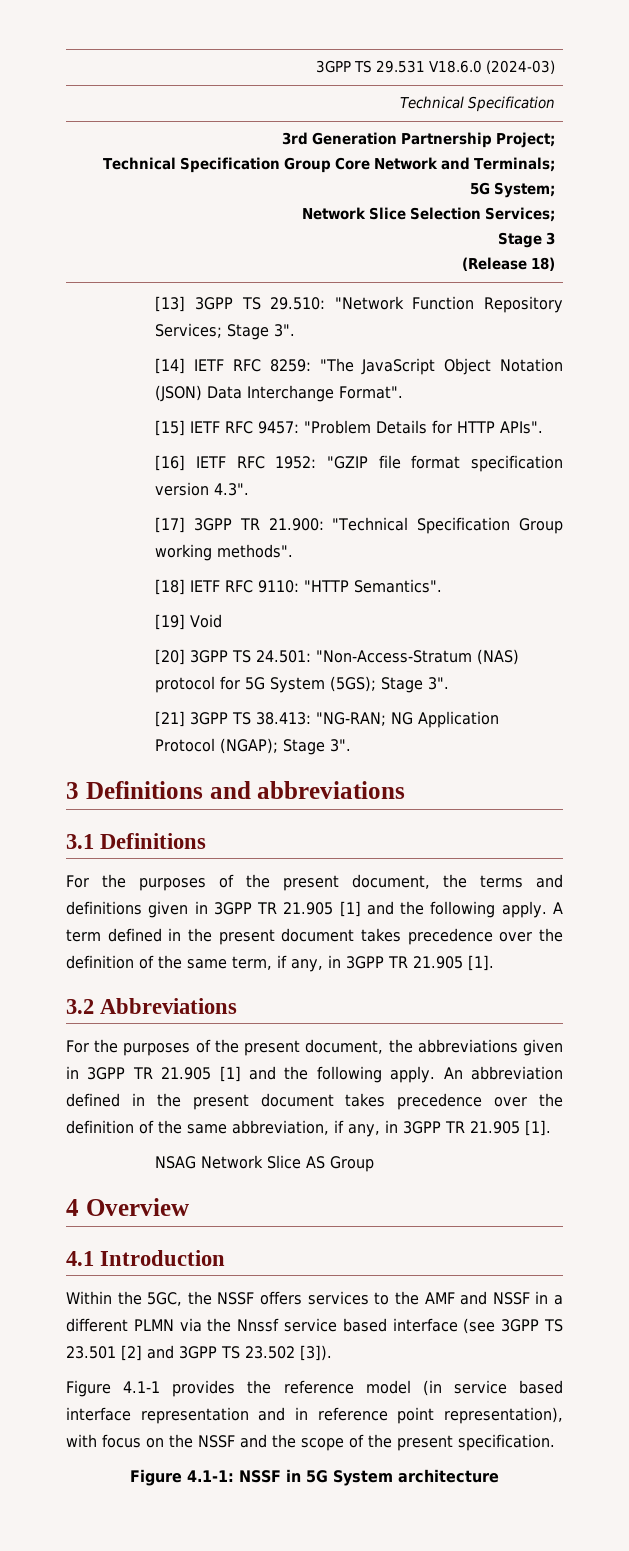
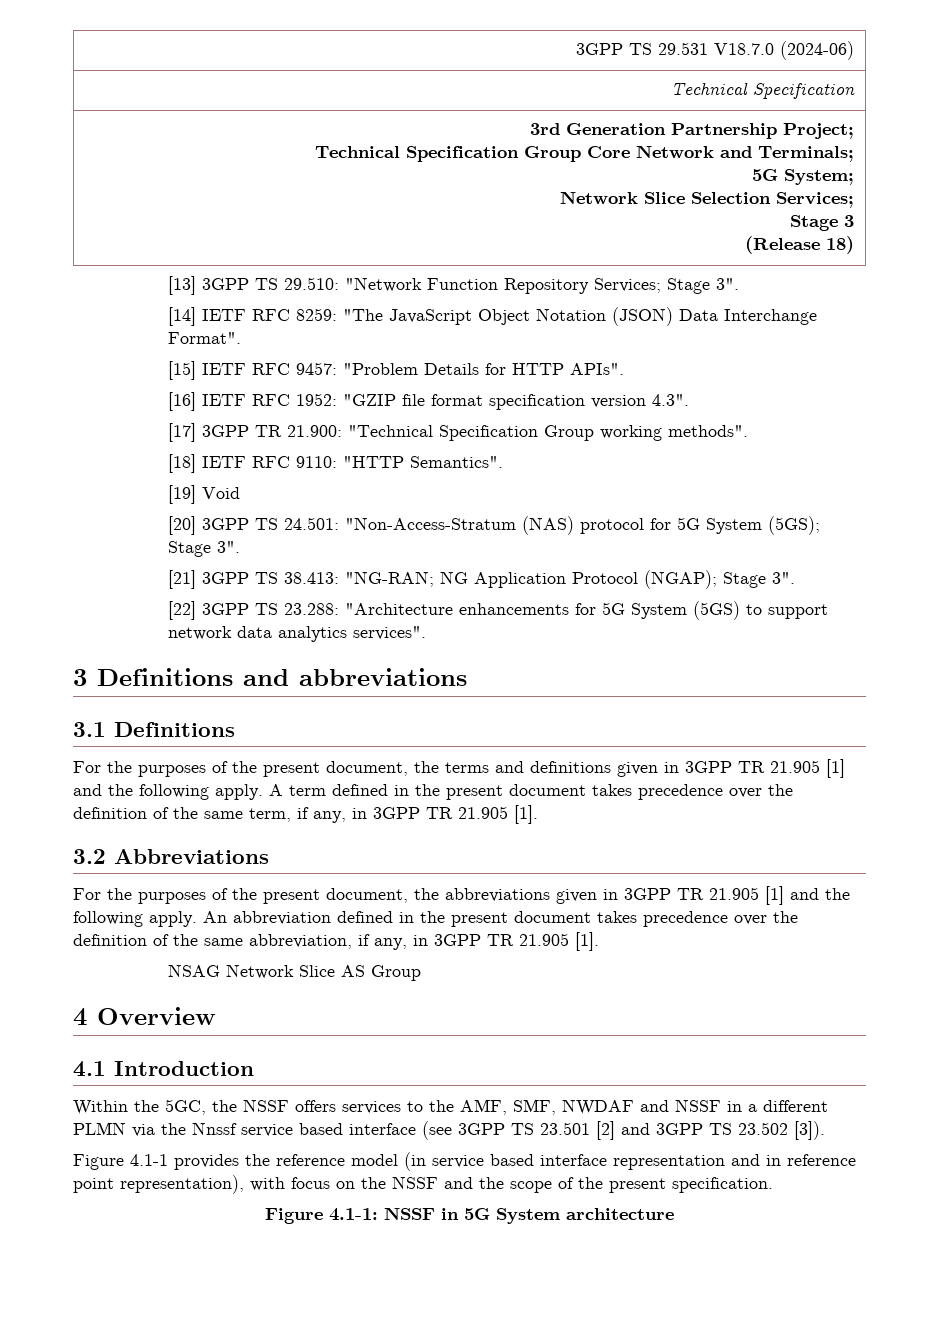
- 3GPP TS 29.531 V18.6.0 (2024-03)
+ 3GPP TS 29.531 V18.7.0 (2024-06)
+ [22] 3GPP TS 23.288: "Architecture enhancements for 5G System (5GS) to support network data analytics services".
- Within the 5GC, the NSSF offers services to the AMF and NSSF in a different PLMN via the Nnssf service based interface (see 3GPP TS 23.501 [2] and 3GPP TS 23.502 [3]).
+ Within the 5GC, the NSSF offers services to the AMF, SMF, NWDAF and NSSF in a different PLMN via the Nnssf service based interface (see 3GPP TS 23.501 [2] and 3GPP TS 23.502 [3]).

